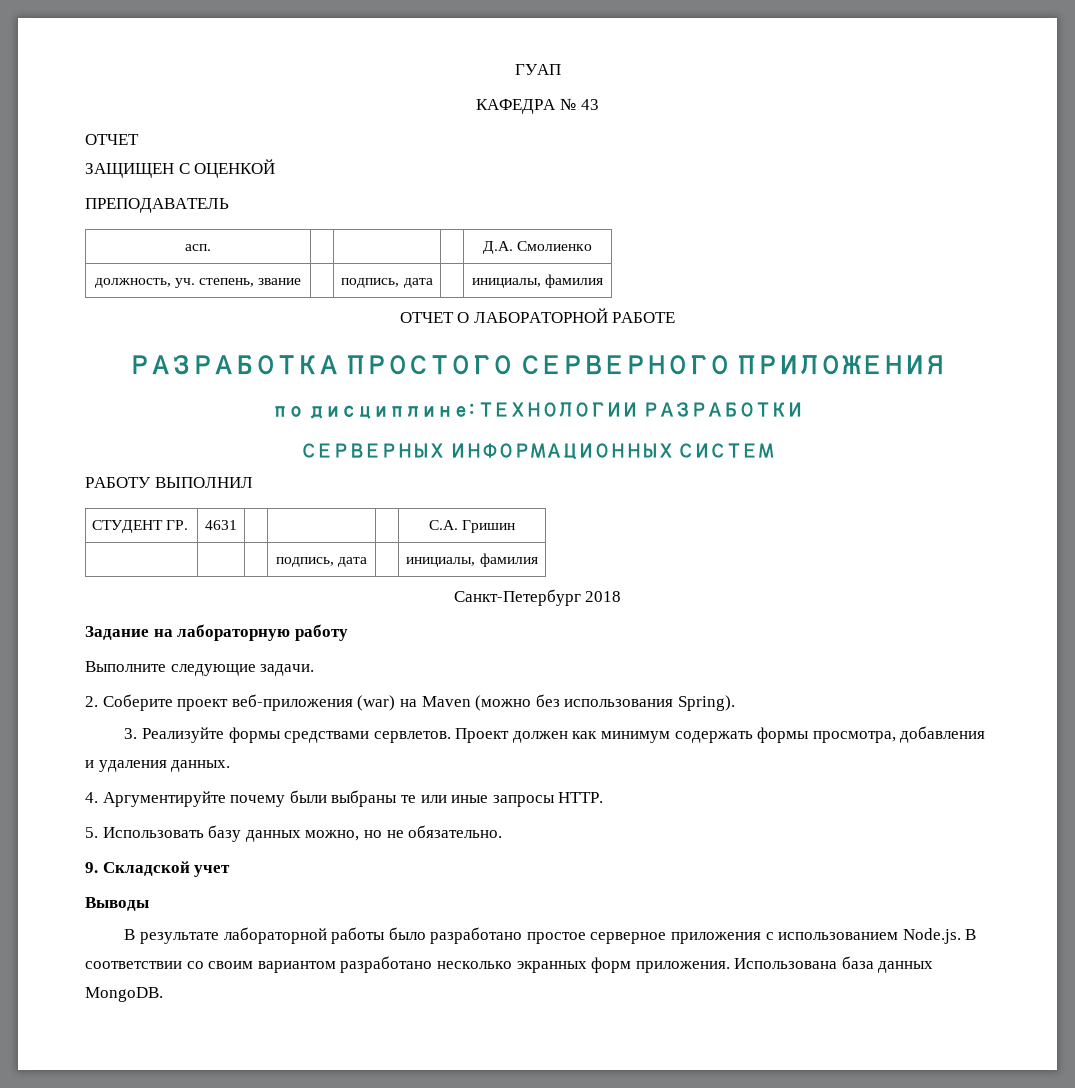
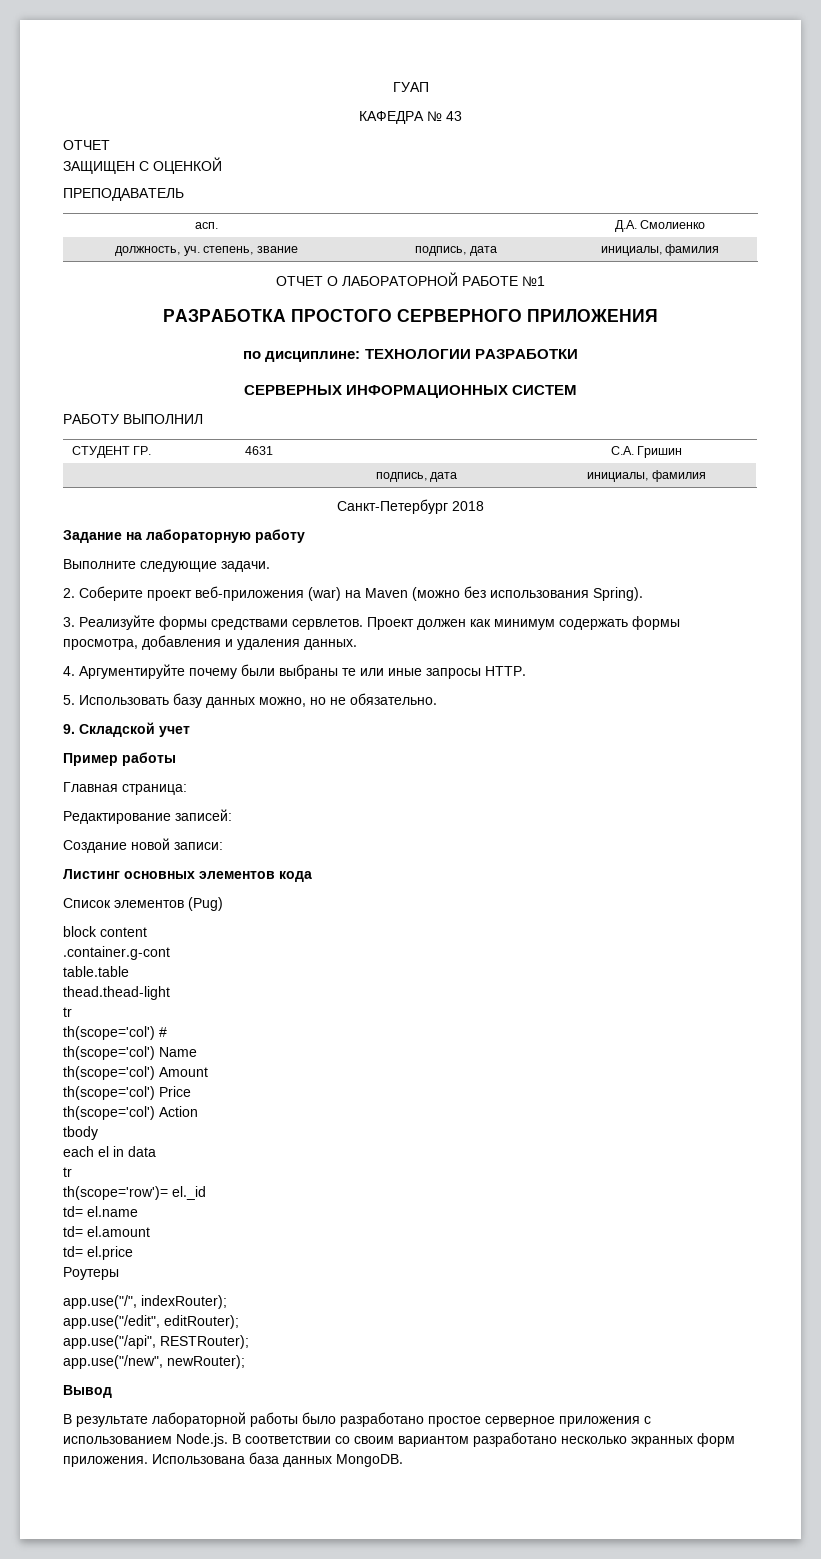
- ОТЧЕТ О ЛАБОРАТОРНОЙ РАБОТЕ
+ ОТЧЕТ О ЛАБОРАТОРНОЙ РАБОТЕ №1
- Выводы
+ Пример работы
+ Главная страница:
+ Редактирование записей:
+ Создание новой записи:
+ Листинг основных элементов кода
+ Список элементов (Pug)
+ block content
+ .container.g-cont
+ table.table
+ thead.thead-light
+ tr
+ th(scope='col') #
+ th(scope='col') Name
+ th(scope='col') Amount
+ th(scope='col') Price
+ th(scope='col') Action
+ tbody
+ each el in data
+ tr
+ th(scope='row')= el._id
+ td= el.name
+ td= el.amount
+ td= el.price
+ Роутеры
+ app.use("/", indexRouter);
+ app.use("/edit", editRouter);
+ app.use("/api", RESTRouter);
+ app.use("/new", newRouter);
+ Вывод

